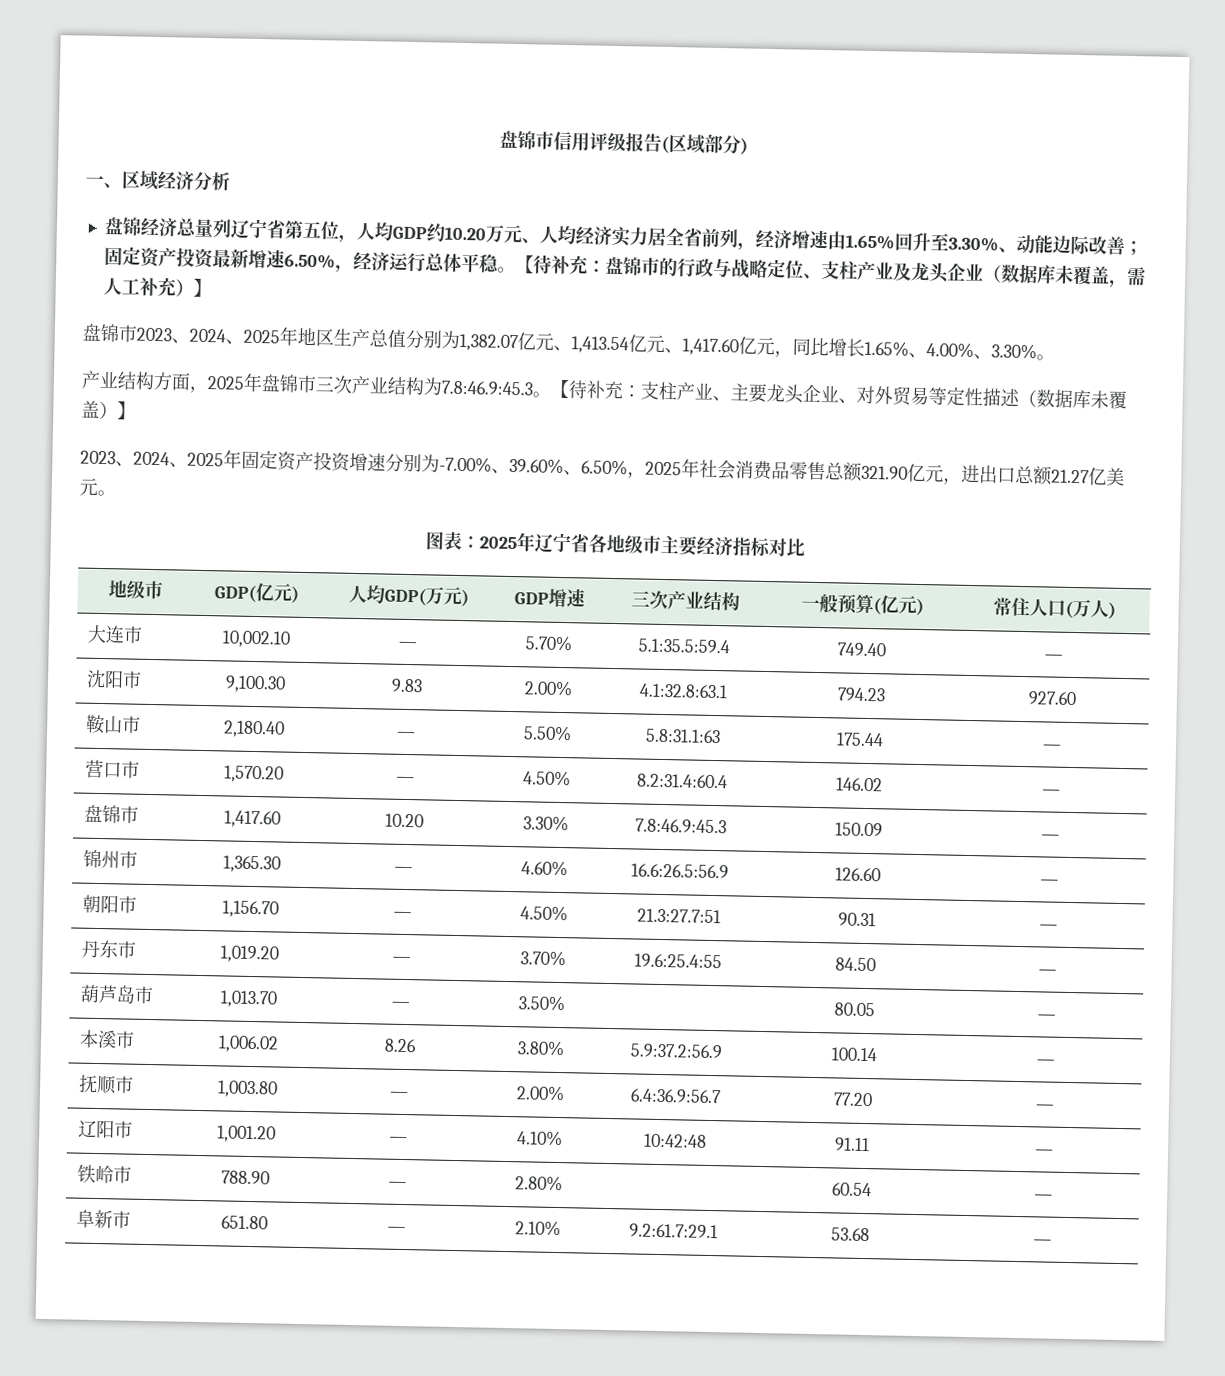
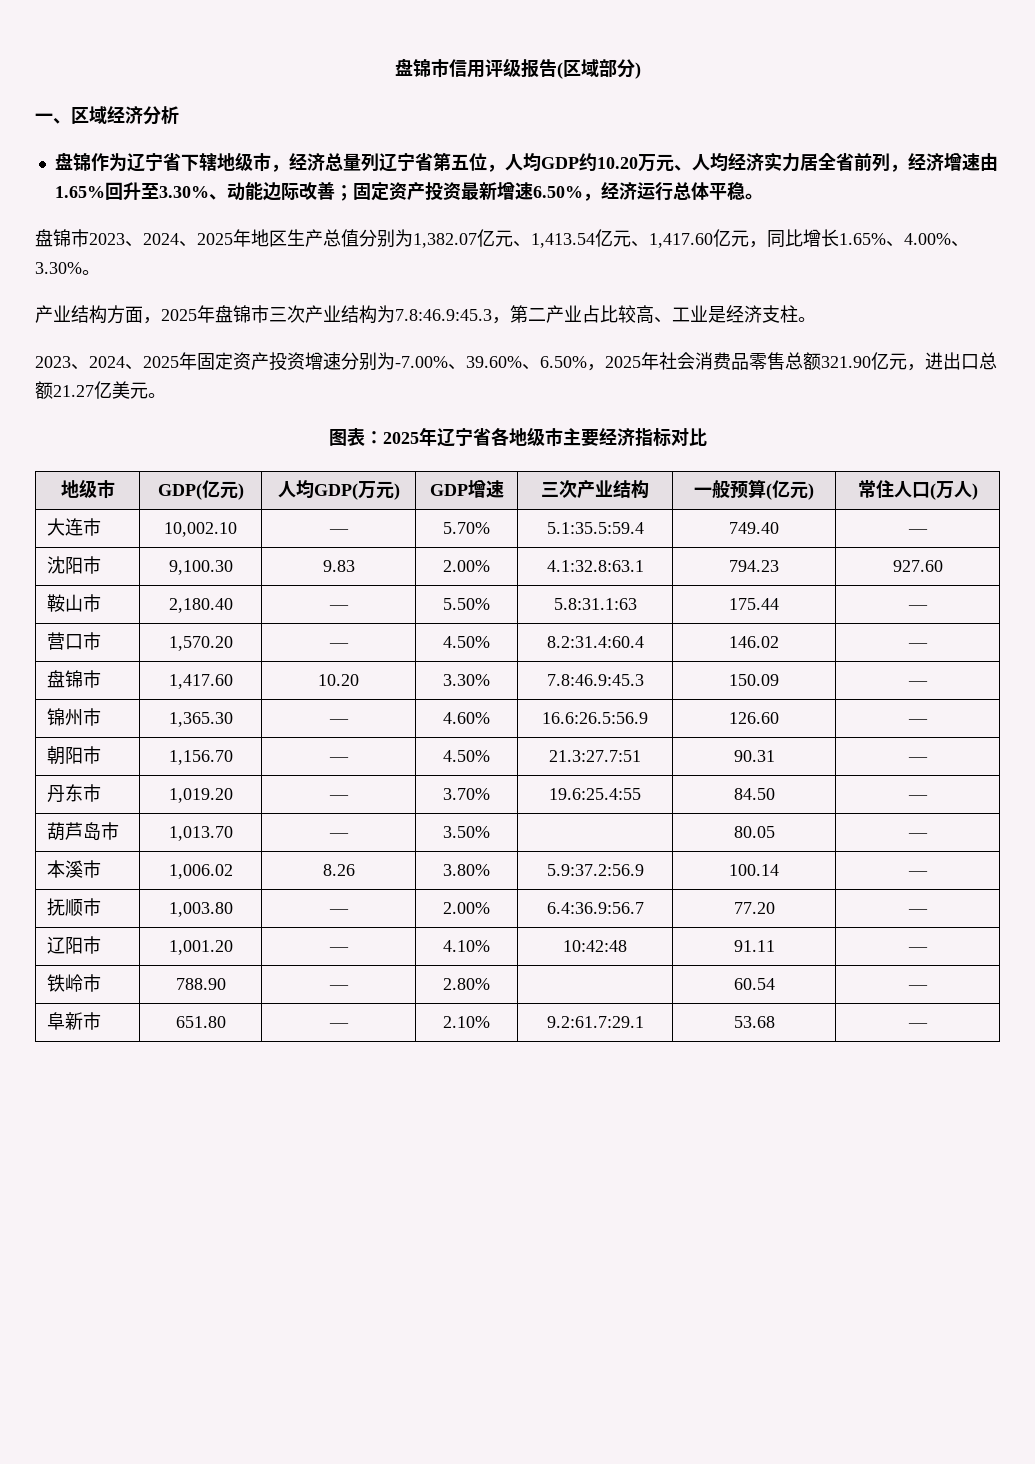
- 盘锦经济总量列辽宁省第五位，人均GDP约10.20万元、人均经济实力居全省前列，经济增速由1.65%回升至3.30%、动能边际改善；固定资产投资最新增速6.50%，经济运行总体平稳。【待补充：盘锦市的行政与战略定位、支柱产业及龙头企业（数据库未覆盖，需人工补充）】
+ 盘锦作为辽宁省下辖地级市，经济总量列辽宁省第五位，人均GDP约10.20万元、人均经济实力居全省前列，经济增速由1.65%回升至3.30%、动能边际改善；固定资产投资最新增速6.50%，经济运行总体平稳。
- 产业结构方面，2025年盘锦市三次产业结构为7.8:46.9:45.3。【待补充：支柱产业、主要龙头企业、对外贸易等定性描述（数据库未覆盖）】
+ 产业结构方面，2025年盘锦市三次产业结构为7.8:46.9:45.3，第二产业占比较高、工业是经济支柱。

